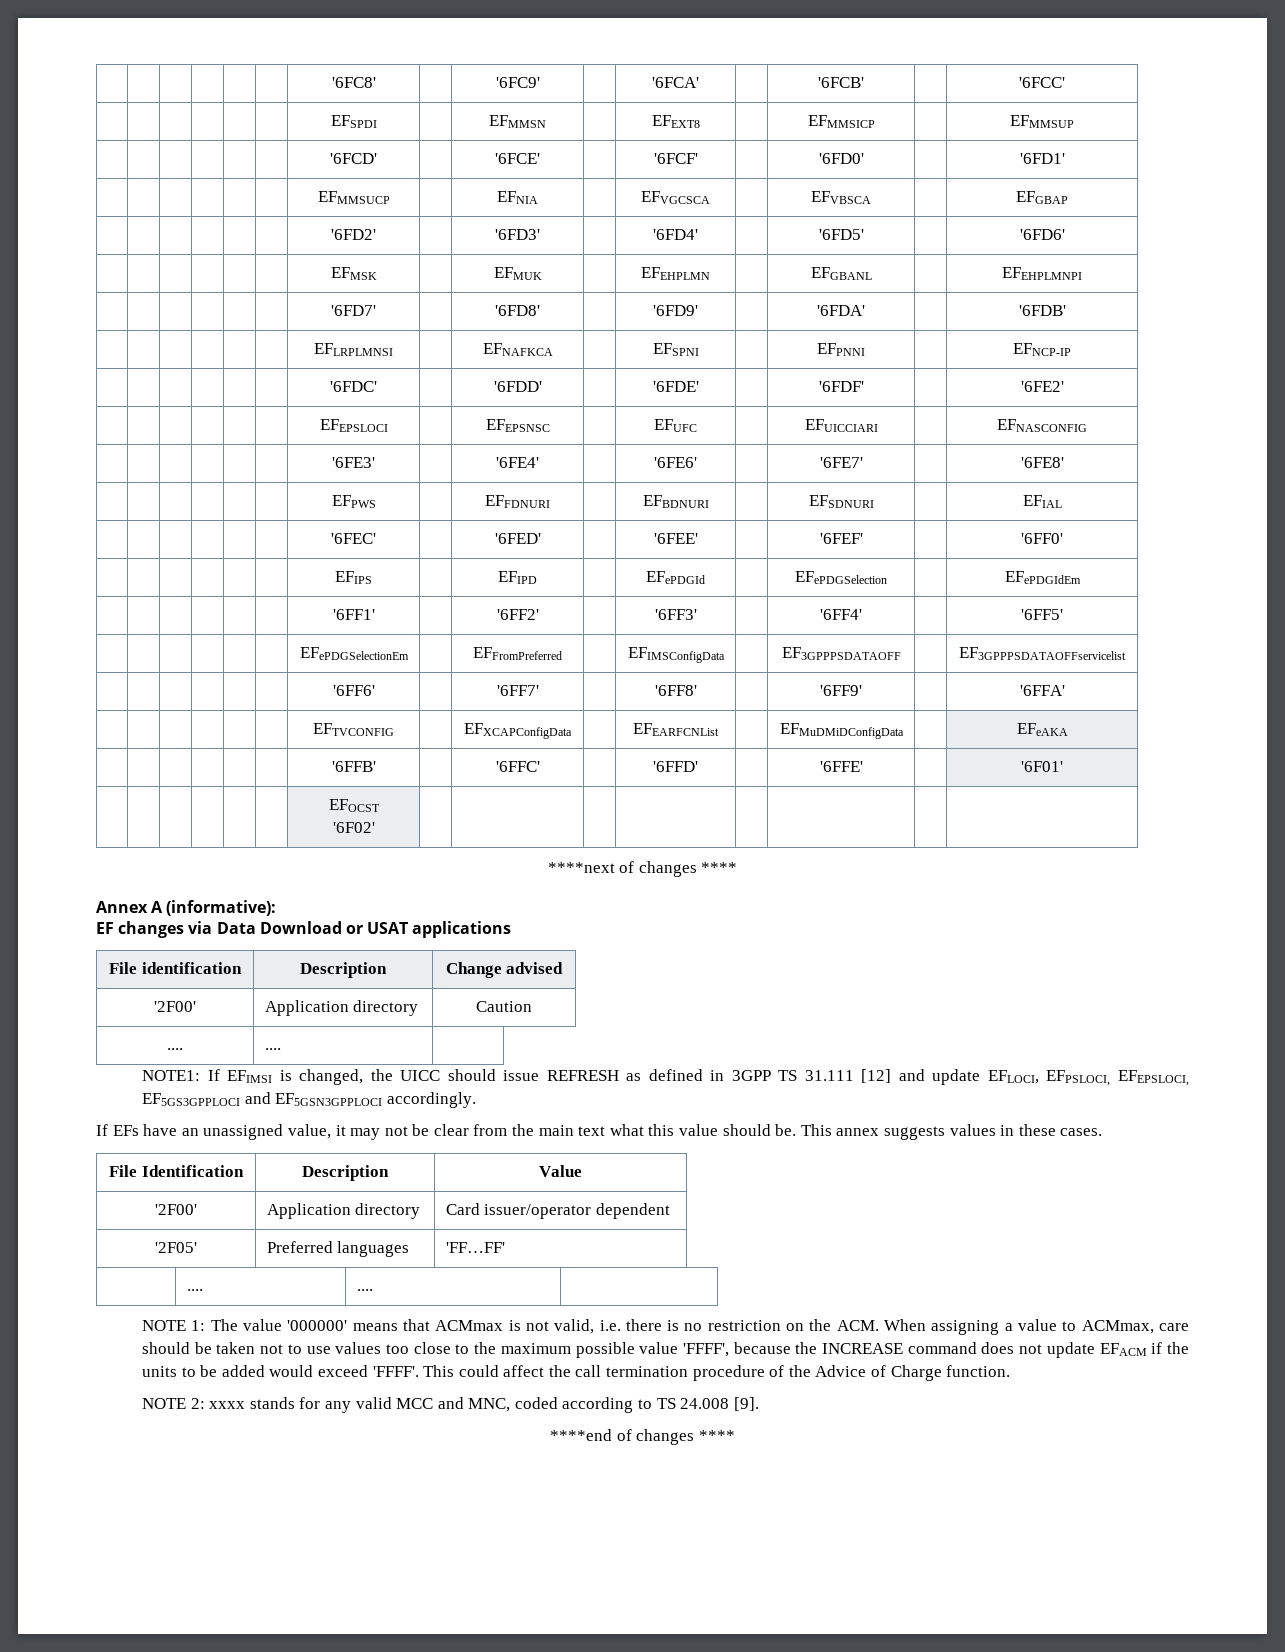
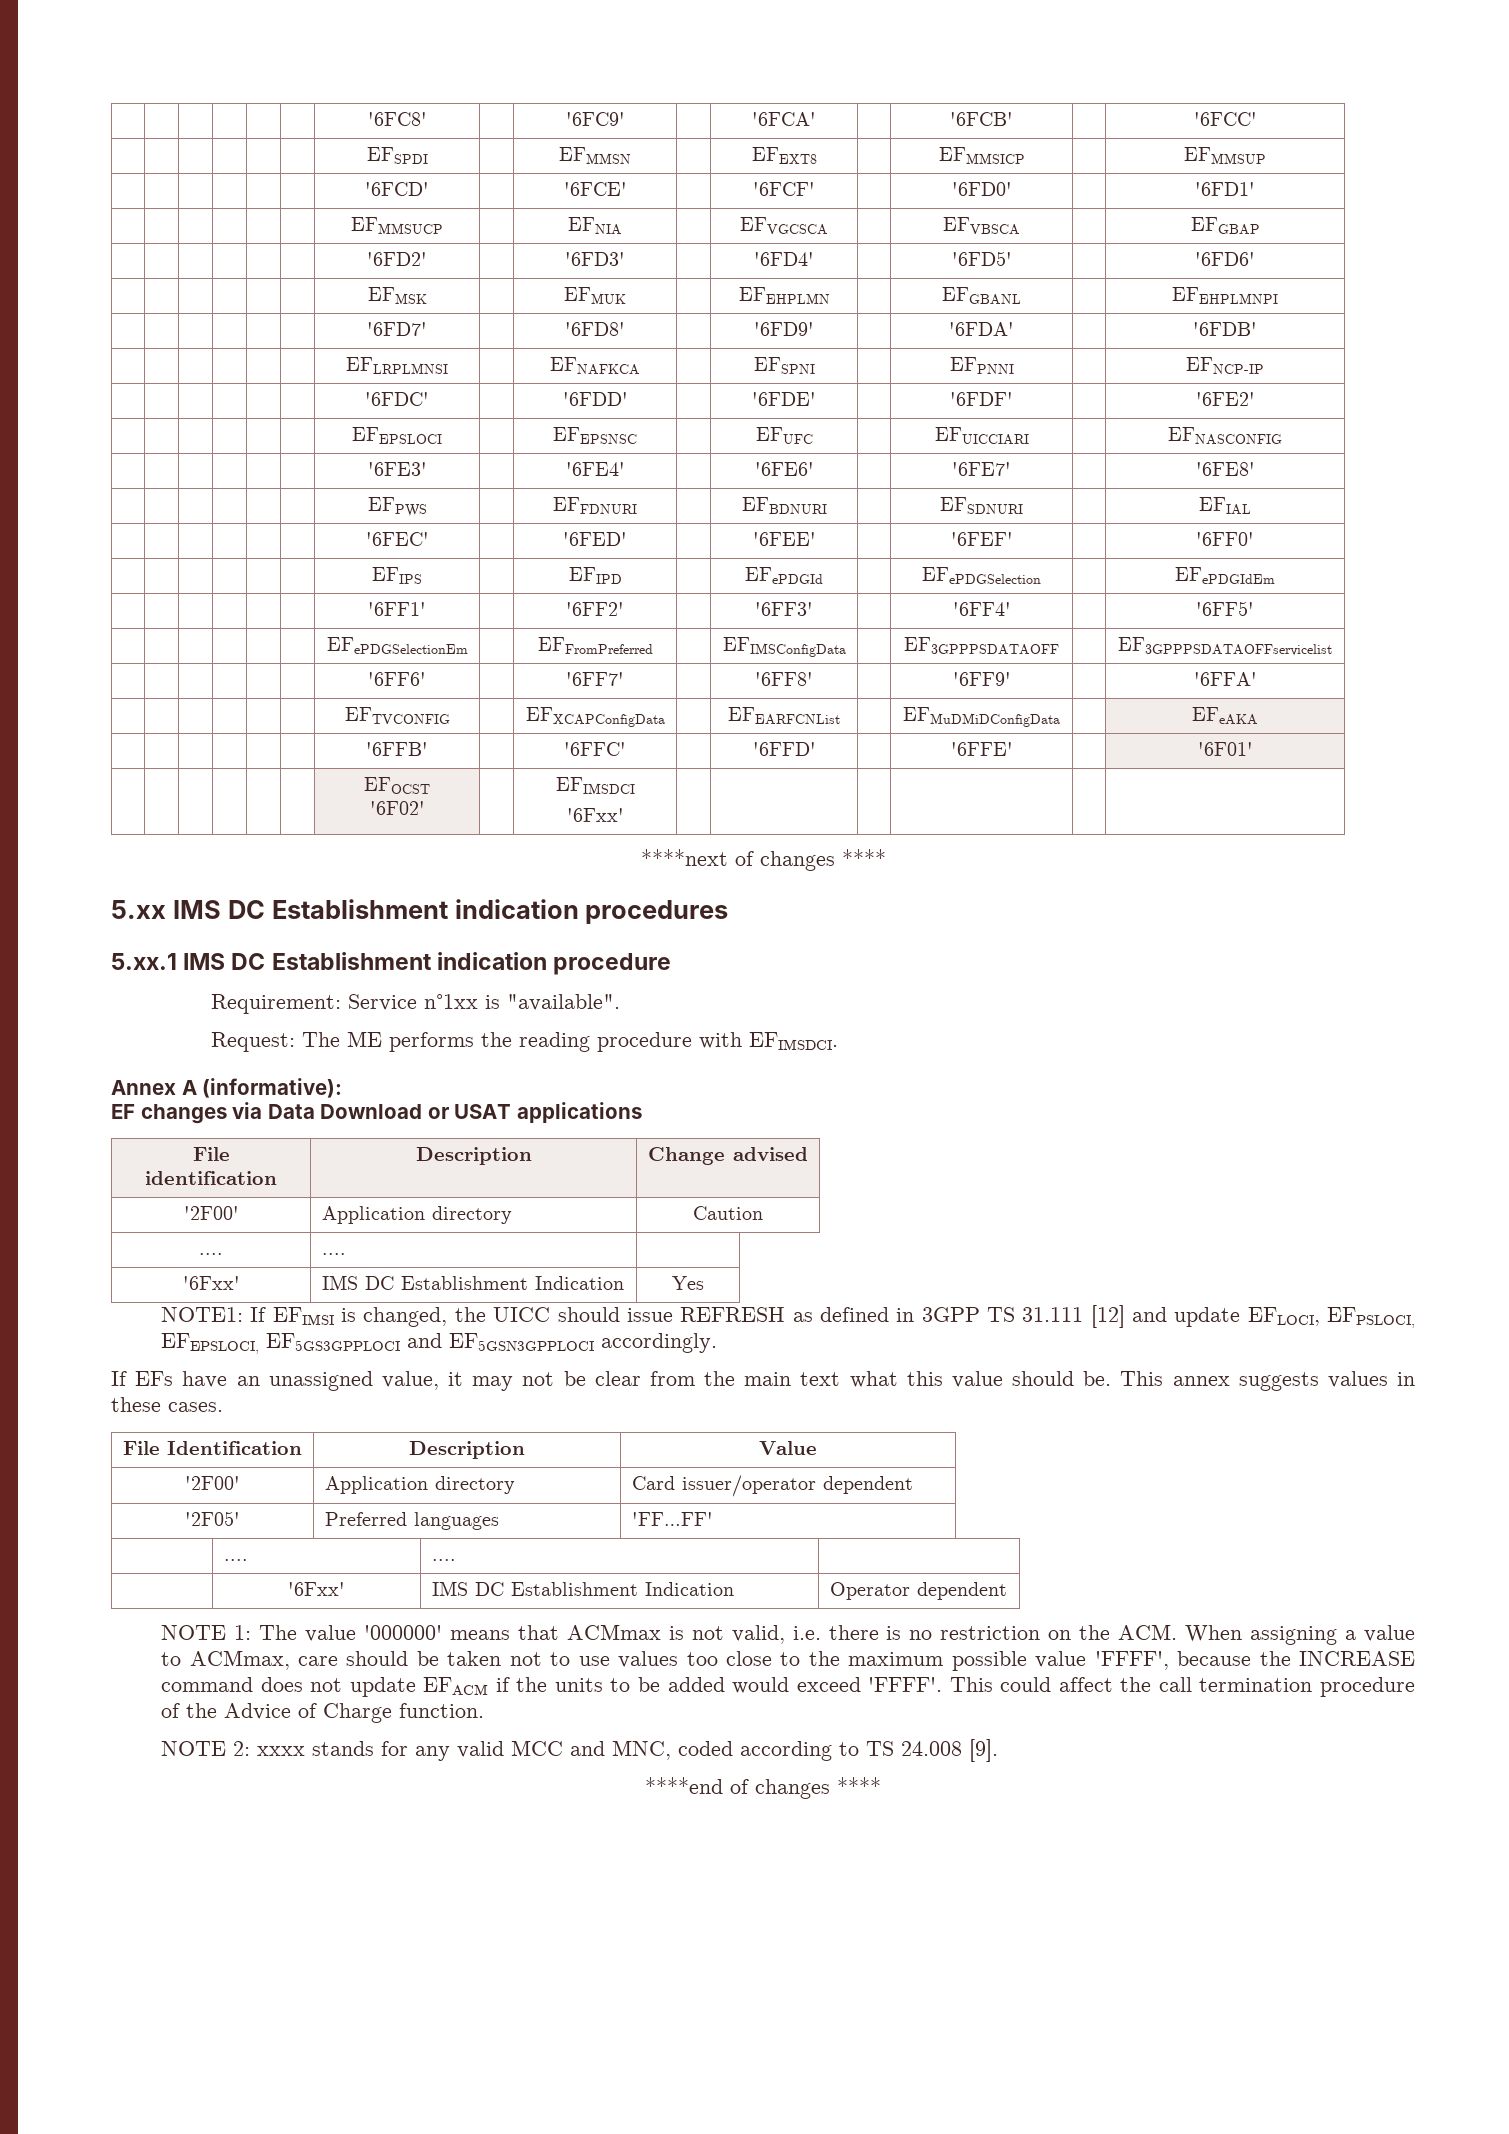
  | | | | | | EFOCST
- '6F02' | | | | | | | |
+ '6F02' | | EFIMSDCI
+ '6Fxx' | | | | | |
+ 5.xx IMS DC Establishment indication procedures
+ 5.xx.1 IMS DC Establishment indication procedure
+ Requirement: Service n°1xx is "available".
+ Request: The ME performs the reading procedure with EFIMSDCI.
+ '6Fxx' | IMS DC Establishment Indication | Yes
+ | '6Fxx' | IMS DC Establishment Indication | Operator dependent

